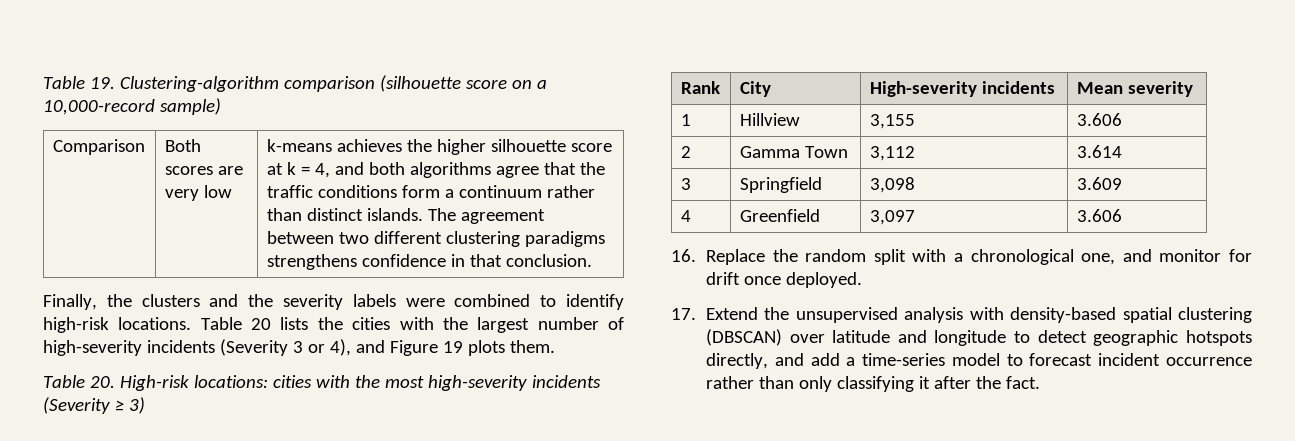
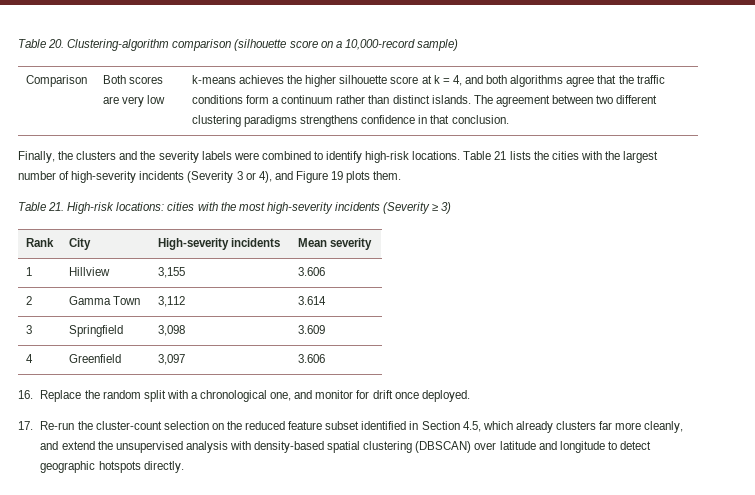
- Table 19. Clustering-algorithm comparison (silhouette score on a 10,000-record sample)
+ Table 20. Clustering-algorithm comparison (silhouette score on a 10,000-record sample)
- Table 20 lists the cities with the largest number of high-severity incidents (Severity 3 or 4), and Figure 19 plots them.
+ Table 21 lists the cities with the largest number of high-severity incidents (Severity 3 or 4), and Figure 19 plots them.
- Table 20. High-risk locations: cities with the most high-severity incidents (Severity ≥ 3)
+ Table 21. High-risk locations: cities with the most high-severity incidents (Severity ≥ 3)
- 17. Extend the unsupervised analysis with density-based spatial clustering (DBSCAN) over latitude and longitude to detect geographic hotspots directly, and add a time-series model to forecast incident occurrence rather than only classifying it after the fact.
+ 17. Re-run the cluster-count selection on the reduced feature subset identified in Section 4.5, which already clusters far more cleanly, and extend the unsupervised analysis with density-based spatial clustering (DBSCAN) over latitude and longitude to detect geographic hotspots directly.

